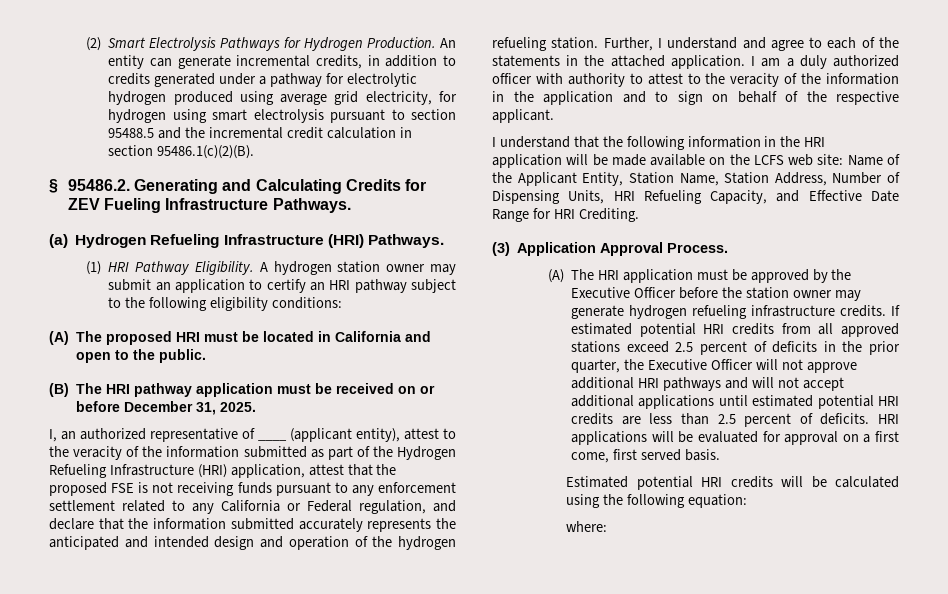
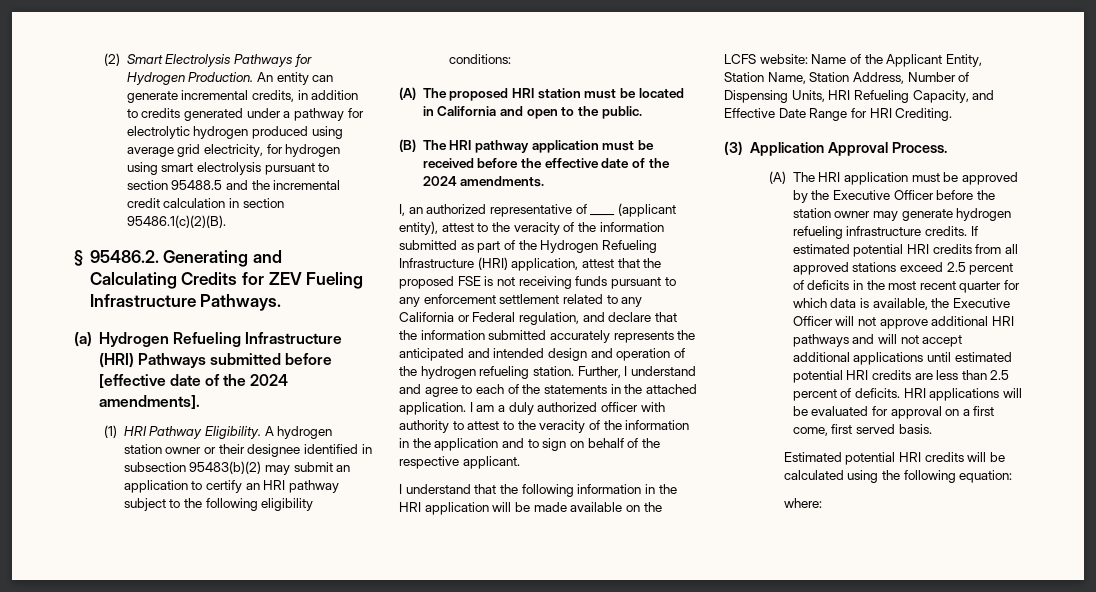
- (a) Hydrogen Refueling Infrastructure (HRI) Pathways.
+ (a) Hydrogen Refueling Infrastructure (HRI) Pathways submitted before [effective date of the 2024 amendments].
- A hydrogen station owner may submit an application to certify an HRI pathway subject to the following eligibility conditions:
+ A hydrogen station owner or their designee identified in subsection 95483(b)(2) may submit an application to certify an HRI pathway subject to the following eligibility conditions:
- (A) The proposed HRI must be located in California and open to the public.
+ (A) The proposed HRI station must be located in California and open to the public.
- (B) The HRI pathway application must be received on or before December 31, 2025.
+ (B) The HRI pathway application must be received before the effective date of the 2024 amendments.
- I understand that the following information in the HRI application will be made available on the LCFS web site: Name of the Applicant Entity, Station Name, Station Address, Number of Dispensing Units, HRI Refueling Capacity, and Effective Date Range for HRI Crediting.
+ I understand that the following information in the HRI application will be made available on the LCFS website: Name of the Applicant Entity, Station Name, Station Address, Number of Dispensing Units, HRI Refueling Capacity, and Effective Date Range for HRI Crediting.
- If estimated potential HRI credits from all approved stations exceed 2.5 percent of deficits in the prior quarter, the Executive Officer will not approve additional HRI pathways and will not accept additional applications until estimated potential HRI credits are less than 2.5 percent of deficits.
+ If estimated potential HRI credits from all approved stations exceed 2.5 percent of deficits in the most recent quarter for which data is available, the Executive Officer will not approve additional HRI pathways and will not accept additional applications until estimated potential HRI credits are less than 2.5 percent of deficits.

